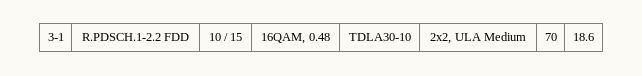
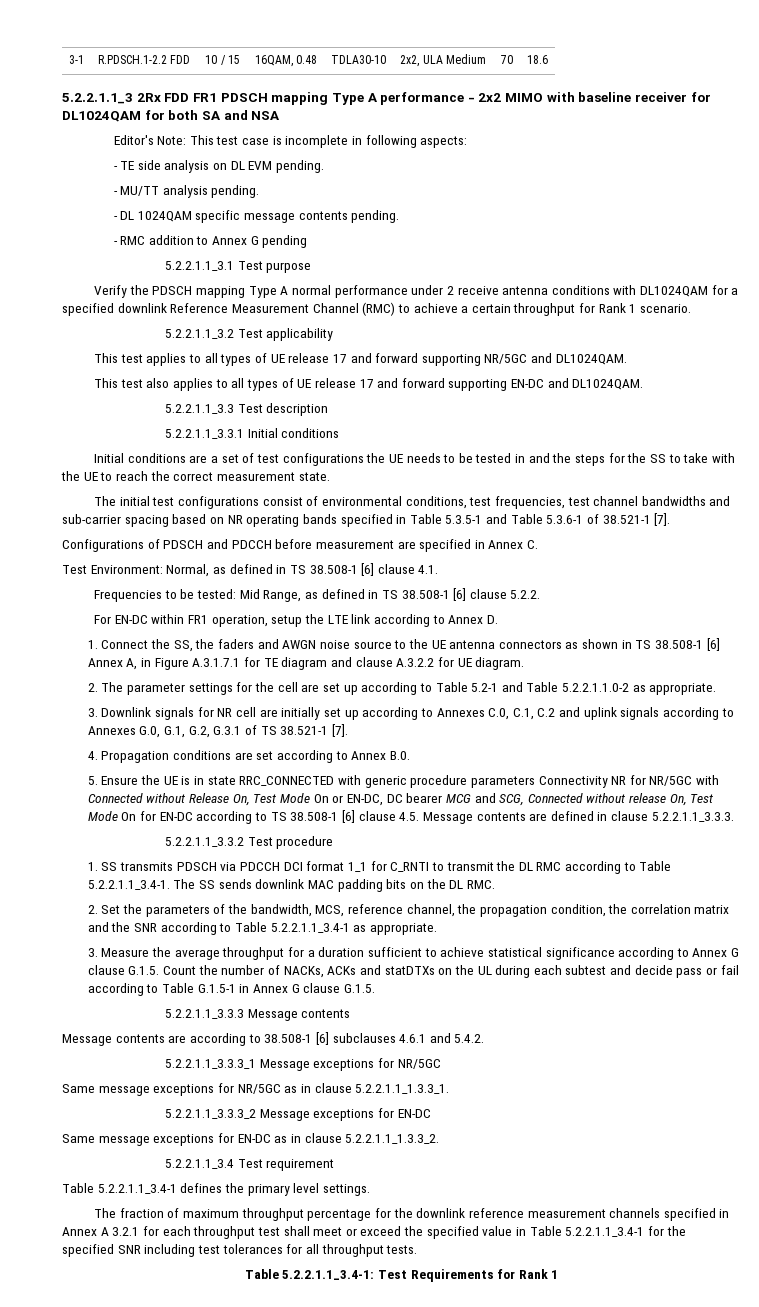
+ 5.2.2.1.1_3 2Rx FDD FR1 PDSCH mapping Type A performance - 2x2 MIMO with baseline receiver for DL1024QAM for both SA and NSA
+ Editor's Note: This test case is incomplete in following aspects:
+ - TE side analysis on DL EVM pending.
+ - MU/TT analysis pending.
+ - DL 1024QAM specific message contents pending.
+ - RMC addition to Annex G pending
+ 5.2.2.1.1_3.1 Test purpose
+ Verify the PDSCH mapping Type A normal performance under 2 receive antenna conditions with DL1024QAM for a specified downlink Reference Measurement Channel (RMC) to achieve a certain throughput for Rank 1 scenario.
+ 5.2.2.1.1_3.2 Test applicability
+ This test applies to all types of UE release 17 and forward supporting NR/5GC and DL1024QAM.
+ This test also applies to all types of UE release 17 and forward supporting EN-DC and DL1024QAM.
+ 5.2.2.1.1_3.3 Test description
+ 5.2.2.1.1_3.3.1 Initial conditions
+ Initial conditions are a set of test configurations the UE needs to be tested in and the steps for the SS to take with the UE to reach the correct measurement state.
+ The initial test configurations consist of environmental conditions, test frequencies, test channel bandwidths and sub-carrier spacing based on NR operating bands specified in Table 5.3.5-1 and Table 5.3.6-1 of 38.521-1 [7].
+ Configurations of PDSCH and PDCCH before measurement are specified in Annex C.
+ Test Environment: Normal, as defined in TS 38.508-1 [6] clause 4.1.
+ Frequencies to be tested: Mid Range, as defined in TS 38.508-1 [6] clause 5.2.2.
+ For EN-DC within FR1 operation, setup the LTE link according to Annex D.
+ 1. Connect the SS, the faders and AWGN noise source to the UE antenna connectors as shown in TS 38.508-1 [6] Annex A, in Figure A.3.1.7.1 for TE diagram and clause A.3.2.2 for UE diagram.
+ 2. The parameter settings for the cell are set up according to Table 5.2-1 and Table 5.2.2.1.1.0-2 as appropriate.
+ 3. Downlink signals for NR cell are initially set up according to Annexes C.0, C.1, C.2 and uplink signals according to Annexes G.0, G.1, G.2, G.3.1 of TS 38.521-1 [7].
+ 4. Propagation conditions are set according to Annex B.0.
+ 5. Ensure the UE is in state RRC_CONNECTED with generic procedure parameters Connectivity NR for NR/5GC with Connected without Release On, Test Mode On or EN-DC, DC bearer MCG and SCG, Connected without release On, Test Mode On for EN-DC according to TS 38.508-1 [6] clause 4.5. Message contents are defined in clause 5.2.2.1.1_3.3.3.
+ 5.2.2.1.1_3.3.2 Test procedure
+ 1. SS transmits PDSCH via PDCCH DCI format 1_1 for C_RNTI to transmit the DL RMC according to Table 5.2.2.1.1_3.4-1. The SS sends downlink MAC padding bits on the DL RMC.
+ 2. Set the parameters of the bandwidth, MCS, reference channel, the propagation condition, the correlation matrix and the SNR according to Table 5.2.2.1.1_3.4-1 as appropriate.
+ 3. Measure the average throughput for a duration sufficient to achieve statistical significance according to Annex G clause G.1.5. Count the number of NACKs, ACKs and statDTXs on the UL during each subtest and decide pass or fail according to Table G.1.5-1 in Annex G clause G.1.5.
+ 5.2.2.1.1_3.3.3 Message contents
+ Message contents are according to 38.508-1 [6] subclauses 4.6.1 and 5.4.2.
+ 5.2.2.1.1_3.3.3_1 Message exceptions for NR/5GC
+ Same message exceptions for NR/5GC as in clause 5.2.2.1.1_1.3.3_1.
+ 5.2.2.1.1_3.3.3_2 Message exceptions for EN-DC
+ Same message exceptions for EN-DC as in clause 5.2.2.1.1_1.3.3_2.
+ 5.2.2.1.1_3.4 Test requirement
+ Table 5.2.2.1.1_3.4-1 defines the primary level settings.
+ The fraction of maximum throughput percentage for the downlink reference measurement channels specified in Annex A 3.2.1 for each throughput test shall meet or exceed the specified value in Table 5.2.2.1.1_3.4-1 for the specified SNR including test tolerances for all throughput tests.
+ Table 5.2.2.1.1_3.4-1: Test Requirements for Rank 1

